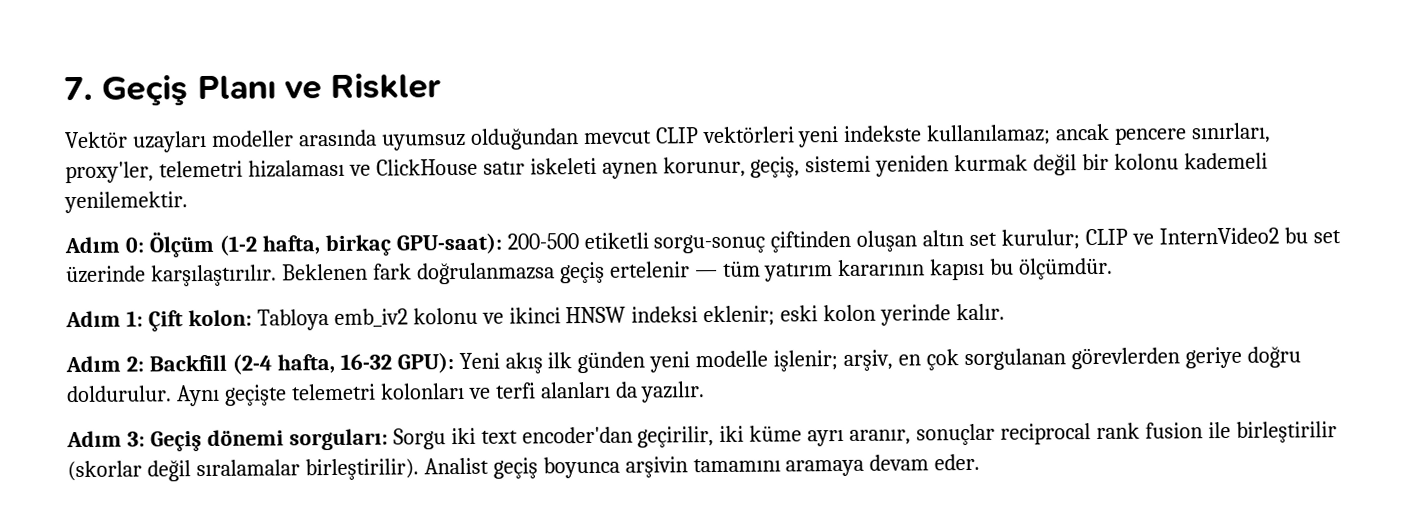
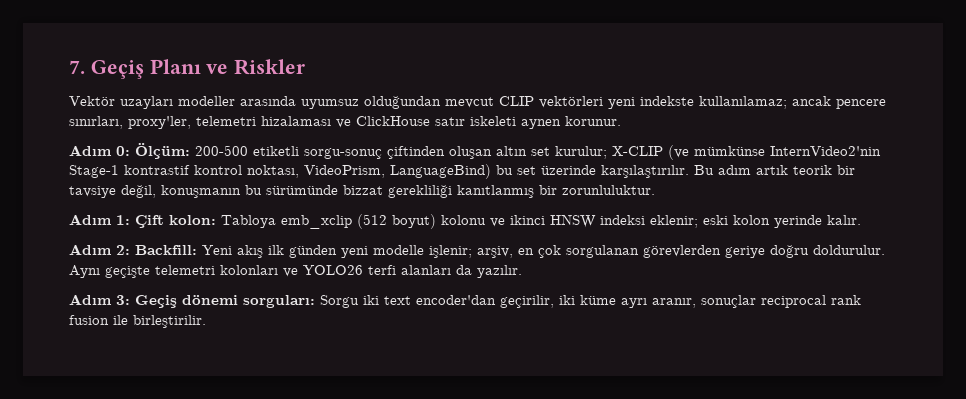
- Vektör uzayları modeller arasında uyumsuz olduğundan mevcut CLIP vektörleri yeni indekste kullanılamaz; ancak pencere sınırları, proxy'ler, telemetri hizalaması ve ClickHouse satır iskeleti aynen korunur, geçiş, sistemi yeniden kurmak değil bir kolonu kademeli yenilemektir.
- Adım 0: Ölçüm (1-2 hafta, birkaç GPU-saat): 200-500 etiketli sorgu-sonuç çiftinden oluşan altın set kurulur; CLIP ve InternVideo2 bu set üzerinde karşılaştırılır. Beklenen fark doğrulanmazsa geçiş ertelenir — tüm yatırım kararının kapısı bu ölçümdür.
+ Vektör uzayları modeller arasında uyumsuz olduğundan mevcut CLIP vektörleri yeni indekste kullanılamaz; ancak pencere sınırları, proxy'ler, telemetri hizalaması ve ClickHouse satır iskeleti aynen korunur.
+ Adım 0: Ölçüm: 200-500 etiketli sorgu-sonuç çiftinden oluşan altın set kurulur; X-CLIP (ve mümkünse InternVideo2'nin Stage-1 kontrastif kontrol noktası, VideoPrism, LanguageBind) bu set üzerinde karşılaştırılır. Bu adım artık teorik bir tavsiye değil, konuşmanın bu sürümünde bizzat gerekliliği kanıtlanmış bir zorunluluktur.
- Adım 1: Çift kolon: Tabloya emb_iv2 kolonu ve ikinci HNSW indeksi eklenir; eski kolon yerinde kalır.
+ Adım 1: Çift kolon: Tabloya emb_xclip (512 boyut) kolonu ve ikinci HNSW indeksi eklenir; eski kolon yerinde kalır.
- Adım 2: Backfill (2-4 hafta, 16-32 GPU): Yeni akış ilk günden yeni modelle işlenir; arşiv, en çok sorgulanan görevlerden geriye doğru doldurulur.
+ Adım 2: Backfill: Yeni akış ilk günden yeni modelle işlenir; arşiv, en çok sorgulanan görevlerden geriye doğru doldurulur.
- Aynı geçişte telemetri kolonları ve terfi alanları da yazılır.
+ Aynı geçişte telemetri kolonları ve YOLO26 terfi alanları da yazılır.
- Adım 3: Geçiş dönemi sorguları: Sorgu iki text encoder'dan geçirilir, iki küme ayrı aranır, sonuçlar reciprocal rank fusion ile birleştirilir (skorlar değil sıralamalar birleştirilir). Analist geçiş boyunca arşivin tamamını aramaya devam eder.
+ Adım 3: Geçiş dönemi sorguları: Sorgu iki text encoder'dan geçirilir, iki küme ayrı aranır, sonuçlar reciprocal rank fusion ile birleştirilir.

